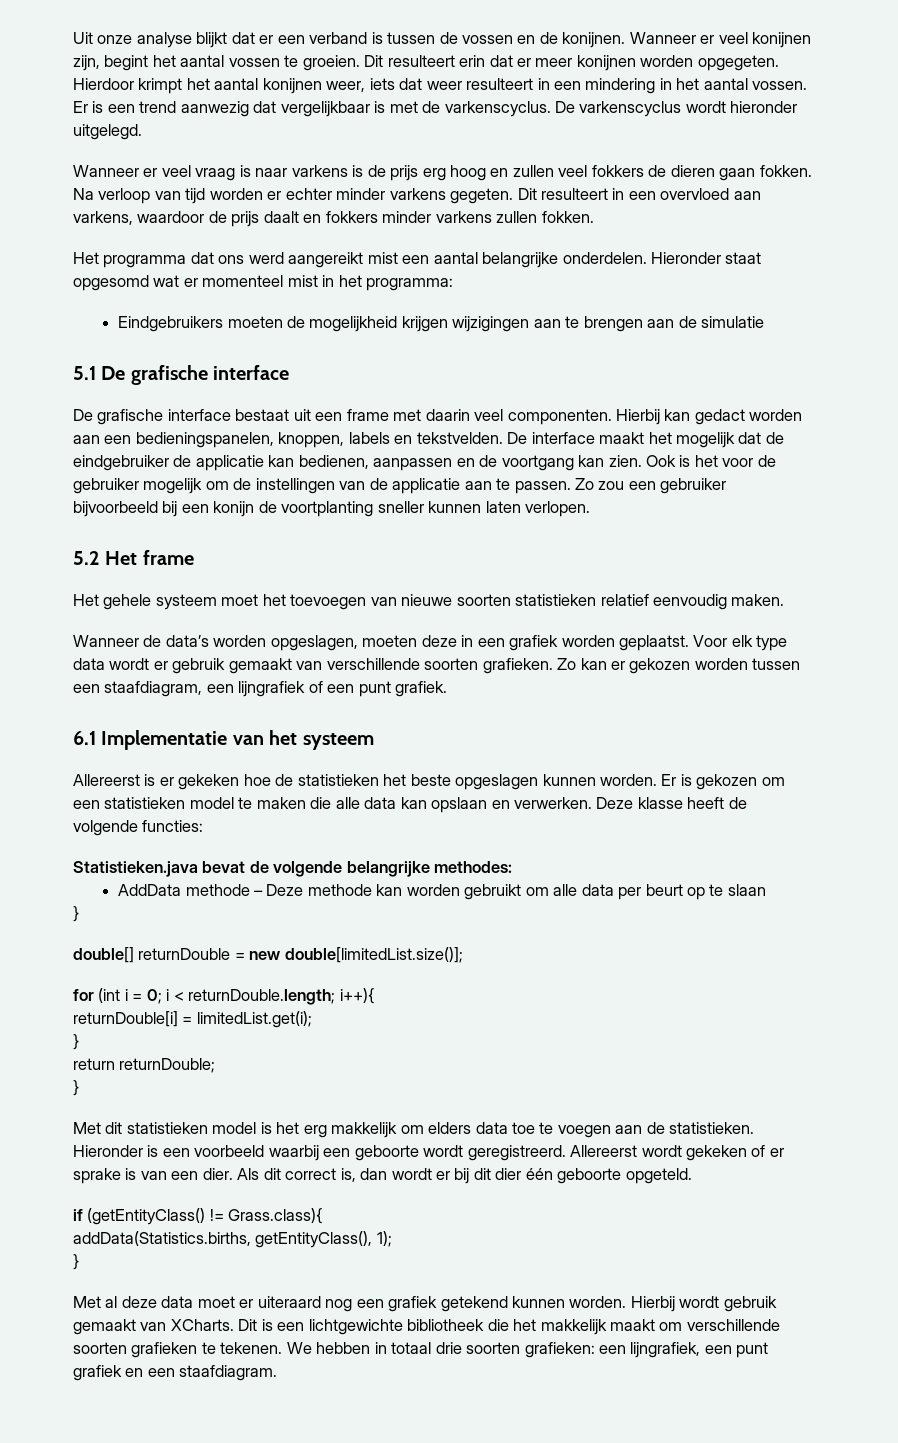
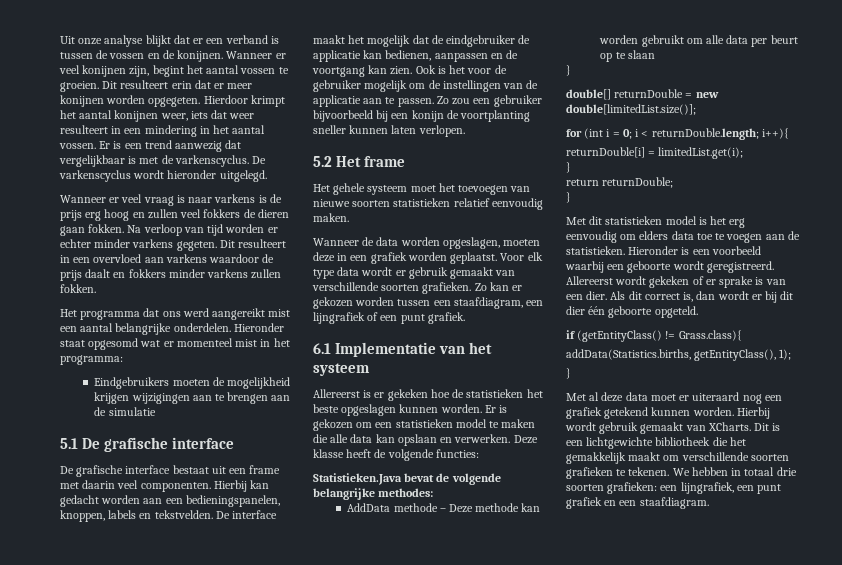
- Dit resulteert in een overvloed aan varkens, waardoor de prijs daalt en fokkers minder varkens zullen fokken.
+ Dit resulteert in een overvloed aan varkens waardoor de prijs daalt en fokkers minder varkens zullen fokken.
- Hierbij kan gedact worden aan een bedieningspanelen, knoppen, labels en tekstvelden.
+ Hierbij kan gedacht worden aan een bedieningspanelen, knoppen, labels en tekstvelden.
- Wanneer de data’s worden opgeslagen, moeten deze in een grafiek worden geplaatst.
+ Wanneer de data worden opgeslagen, moeten deze in een grafiek worden geplaatst.
- Statistieken.java bevat de volgende belangrijke methodes:
+ Statistieken.Java bevat de volgende belangrijke methodes:
- Met dit statistieken model is het erg makkelijk om elders data toe te voegen aan de statistieken.
+ Met dit statistieken model is het erg eenvoudig om elders data toe te voegen aan de statistieken.
- Dit is een lichtgewichte bibliotheek die het makkelijk maakt om verschillende soorten grafieken te tekenen.
+ Dit is een lichtgewichte bibliotheek die het gemakkelijk maakt om verschillende soorten grafieken te tekenen.

